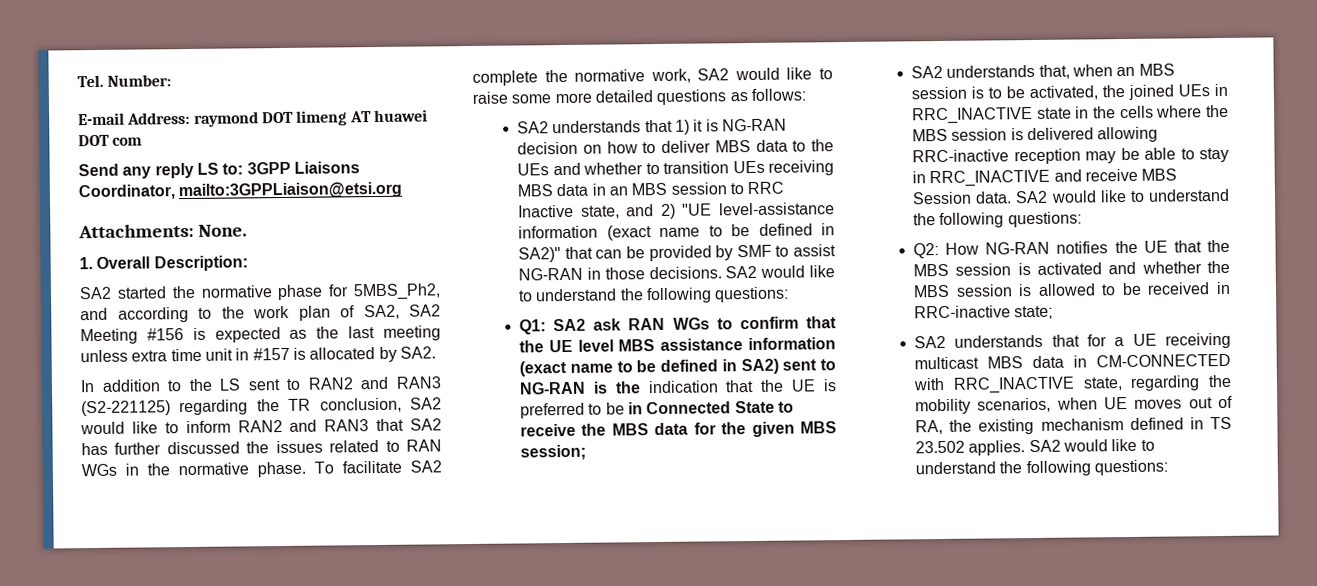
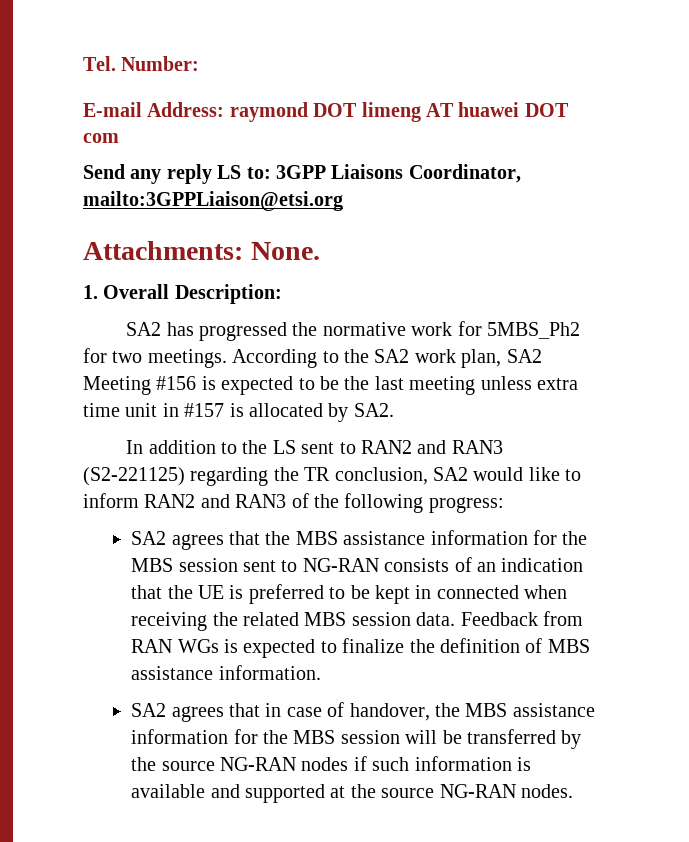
- SA2 started the normative phase for 5MBS_Ph2, and according to the work plan of SA2, SA2 Meeting #156 is expected as the last meeting unless extra time unit in #157 is allocated by SA2.
+ SA2 has progressed the normative work for 5MBS_Ph2 for two meetings. According to the SA2 work plan, SA2 Meeting #156 is expected to be the last meeting unless extra time unit in #157 is allocated by SA2.
- In addition to the LS sent to RAN2 and RAN3 (S2-221125) regarding the TR conclusion, SA2 would like to inform RAN2 and RAN3 that SA2 has further discussed the issues related to RAN WGs in the normative phase. To facilitate SA2 complete the normative work, SA2 would like to raise some more detailed questions as follows:
- SA2 understands that 1) it is NG-RAN decision on how to deliver MBS data to the UEs and whether to transition UEs receiving MBS data in an MBS session to RRC Inactive state, and 2) "UE level-assistance information (exact name to be defined in SA2)" that can be provided by SMF to assist NG-RAN in those decisions. SA2 would like to understand the following questions:
- Q1: SA2 ask RAN WGs to confirm that the UE level MBS assistance information (exact name to be defined in SA2) sent to NG-RAN is the indication that the UE is preferred to be in Connected State to receive the MBS data for the given MBS session;
- SA2 understands that, when an MBS session is to be activated, the joined UEs in RRC_INACTIVE state in the cells where the MBS session is delivered allowing RRC-inactive reception may be able to stay in RRC_INACTIVE and receive MBS Session data. SA2 would like to understand the following questions:
- Q2: How NG-RAN notifies the UE that the MBS session is activated and whether the MBS session is allowed to be received in RRC-inactive state;
- SA2 understands that for a UE receiving multicast MBS data in CM-CONNECTED with RRC_INACTIVE state, regarding the mobility scenarios, when UE moves out of RA, the existing mechanism defined in TS 23.502 applies. SA2 would like to understand the following questions:
+ In addition to the LS sent to RAN2 and RAN3 (S2-221125) regarding the TR conclusion, SA2 would like to inform RAN2 and RAN3 of the following progress:
+ SA2 agrees that the MBS assistance information for the MBS session sent to NG-RAN consists of an indication that the UE is preferred to be kept in connected when receiving the related MBS session data. Feedback from RAN WGs is expected to finalize the definition of MBS assistance information.
+ SA2 agrees that in case of handover, the MBS assistance information for the MBS session will be transferred by the source NG-RAN nodes if such information is available and supported at the source NG-RAN nodes.

